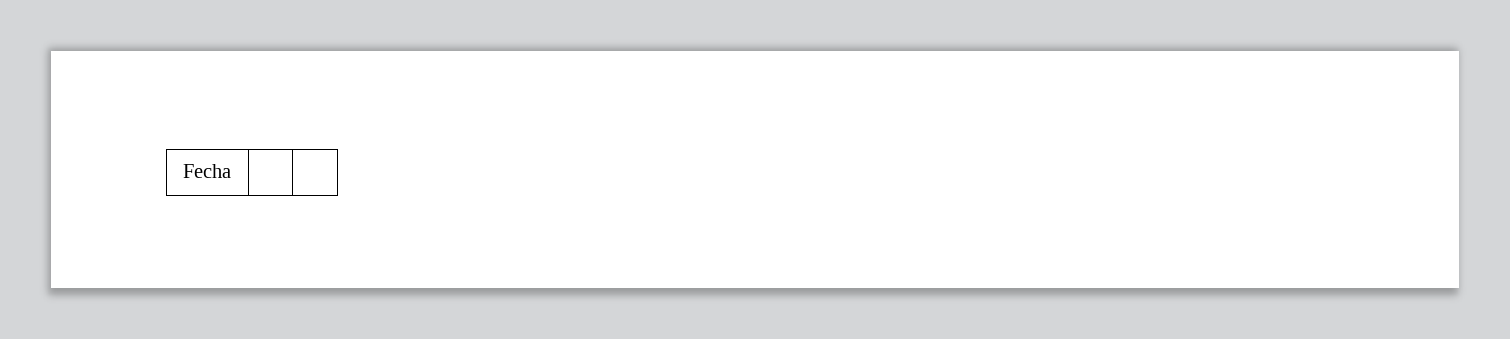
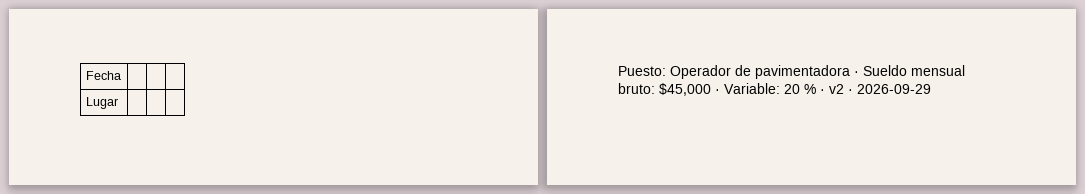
- Fecha | |
+ Fecha | | |
+ Lugar | | |
+ Puesto: Operador de pavimentadora · Sueldo mensual bruto: $45,000 · Variable: 20 % · v2 · 2026-09-29

